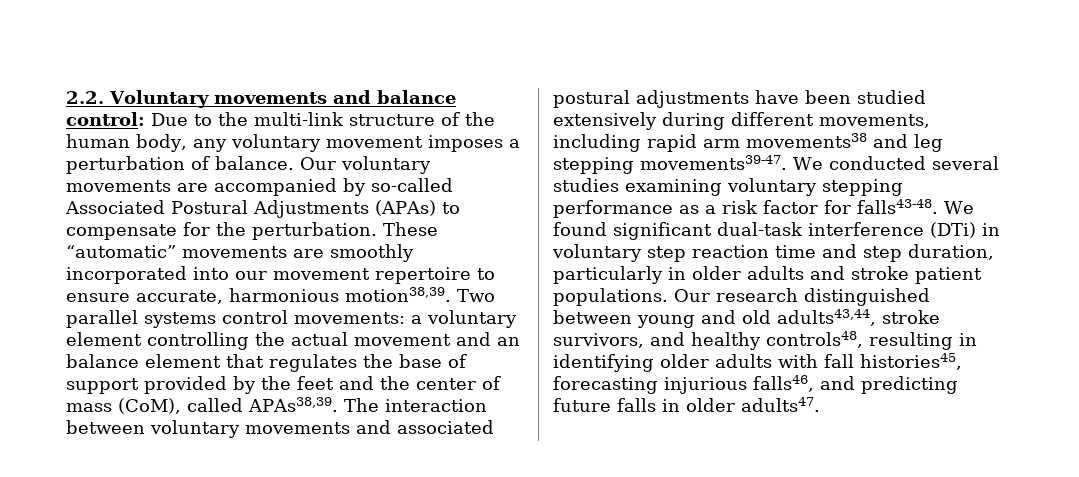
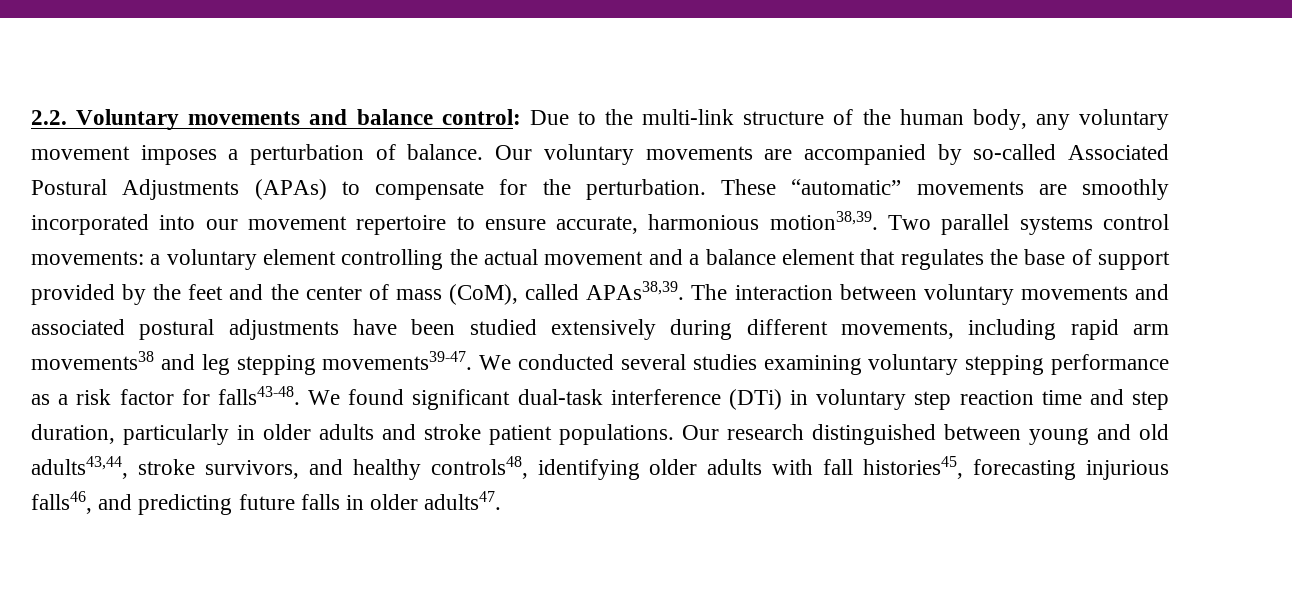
- Two parallel systems control movements: a voluntary element controlling the actual movement and an balance element that regulates the base of support provided by the feet and the center of mass (CoM), called APAs38,39.
+ Two parallel systems control movements: a voluntary element controlling the actual movement and a balance element that regulates the base of support provided by the feet and the center of mass (CoM), called APAs38,39.
- Our research distinguished between young and old adults43,44, stroke survivors, and healthy controls48, resulting in identifying older adults with fall histories45, forecasting injurious falls46, and predicting future falls in older adults47.
+ Our research distinguished between young and old adults43,44, stroke survivors, and healthy controls48, identifying older adults with fall histories45, forecasting injurious falls46, and predicting future falls in older adults47.

